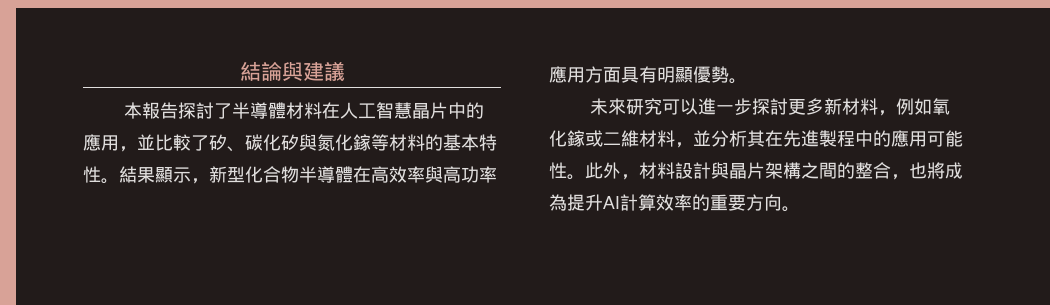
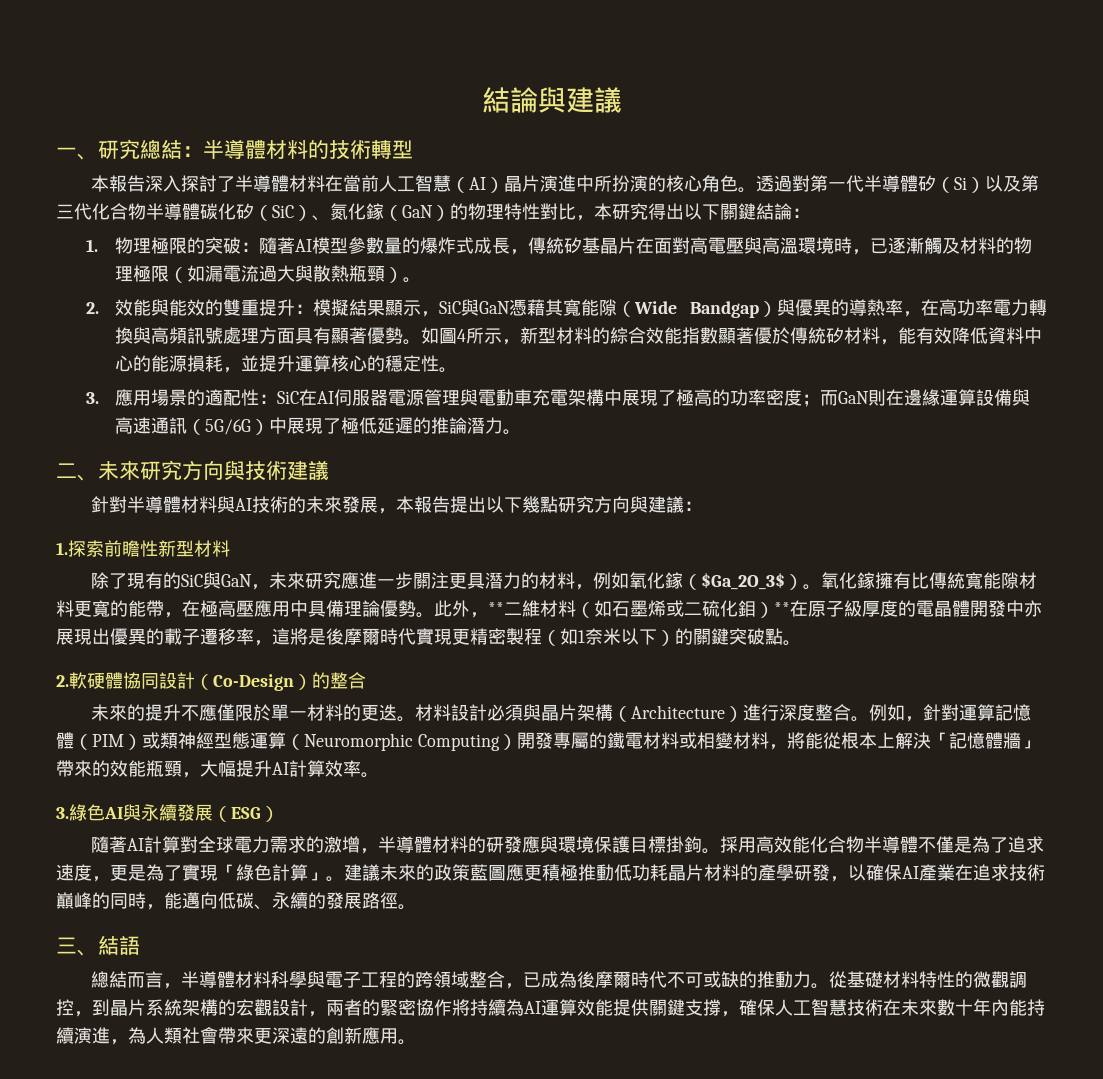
- 本報告探討了半導體材料在人工智慧晶片中的應用，並比較了矽、碳化矽與氮化鎵等材料的基本特性。結果顯示，新型化合物半導體在高效率與高功率應用方面具有明顯優勢。
- 未來研究可以進一步探討更多新材料，例如氧化鎵或二維材料，並分析其在先進製程中的應用可能性。此外，材料設計與晶片架構之間的整合，也將成為提升AI計算效率的重要方向。
+ 一、研究總結：半導體材料的技術轉型
+ 本報告深入探討了半導體材料在當前人工智慧（AI）晶片演進中所扮演的核心角色。透過對第一代半導體矽（Si）以及第三代化合物半導體碳化矽（SiC）、氮化鎵（GaN）的物理特性對比，本研究得出以下關鍵結論：
+ 1.物理極限的突破：隨著AI模型參數量的爆炸式成長，傳統矽基晶片在面對高電壓與高溫環境時，已逐漸觸及材料的物理極限（如漏電流過大與散熱瓶頸）。
+ 2.效能與能效的雙重提升：模擬結果顯示，SiC與GaN憑藉其寬能隙（Wide Bandgap）與優異的導熱率，在高功率電力轉換與高頻訊號處理方面具有顯著優勢。如圖4所示，新型材料的綜合效能指數顯著優於傳統矽材料，能有效降低資料中心的能源損耗，並提升運算核心的穩定性。
+ 3.應用場景的適配性：SiC在AI伺服器電源管理與電動車充電架構中展現了極高的功率密度；而GaN則在邊緣運算設備與高速通訊（5G/6G）中展現了極低延遲的推論潛力。
+ 二、未來研究方向與技術建議
+ 針對半導體材料與AI技術的未來發展，本報告提出以下幾點研究方向與建議：
+ 1.探索前瞻性新型材料
+ 除了現有的SiC與GaN，未來研究應進一步關注更具潛力的材料，例如氧化鎵（$Ga_2O_3$）。氧化鎵擁有比傳統寬能隙材料更寬的能帶，在極高壓應用中具備理論優勢。此外，**二維材料（如石墨烯或二硫化鉬）**在原子級厚度的電晶體開發中亦展現出優異的載子遷移率，這將是後摩爾時代實現更精密製程（如1奈米以下）的關鍵突破點。
+ 2.軟硬體協同設計（Co-Design）的整合
+ 未來的提升不應僅限於單一材料的更迭。材料設計必須與晶片架構（Architecture）進行深度整合。例如，針對運算記憶體（PIM）或類神經型態運算（Neuromorphic Computing）開發專屬的鐵電材料或相變材料，將能從根本上解決「記憶體牆」帶來的效能瓶頸，大幅提升AI計算效率。
+ 3.綠色AI與永續發展（ESG）
+ 隨著AI計算對全球電力需求的激增，半導體材料的研發應與環境保護目標掛鉤。採用高效能化合物半導體不僅是為了追求速度，更是為了實現「綠色計算」。建議未來的政策藍圖應更積極推動低功耗晶片材料的產學研發，以確保AI產業在追求技術巔峰的同時，能邁向低碳、永續的發展路徑。
+ 三、結語
+ 總結而言，半導體材料科學與電子工程的跨領域整合，已成為後摩爾時代不可或缺的推動力。從基礎材料特性的微觀調控，到晶片系統架構的宏觀設計，兩者的緊密協作將持續為AI運算效能提供關鍵支撐，確保人工智慧技術在未來數十年內能持續演進，為人類社會帶來更深遠的創新應用。

